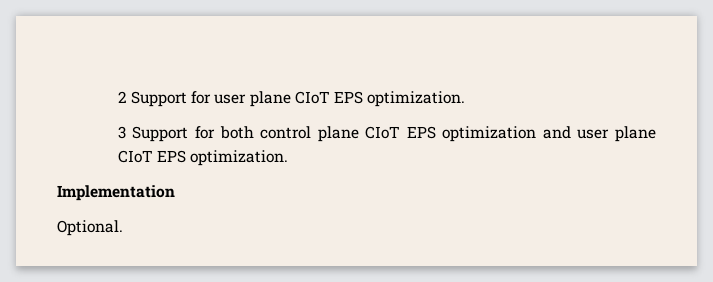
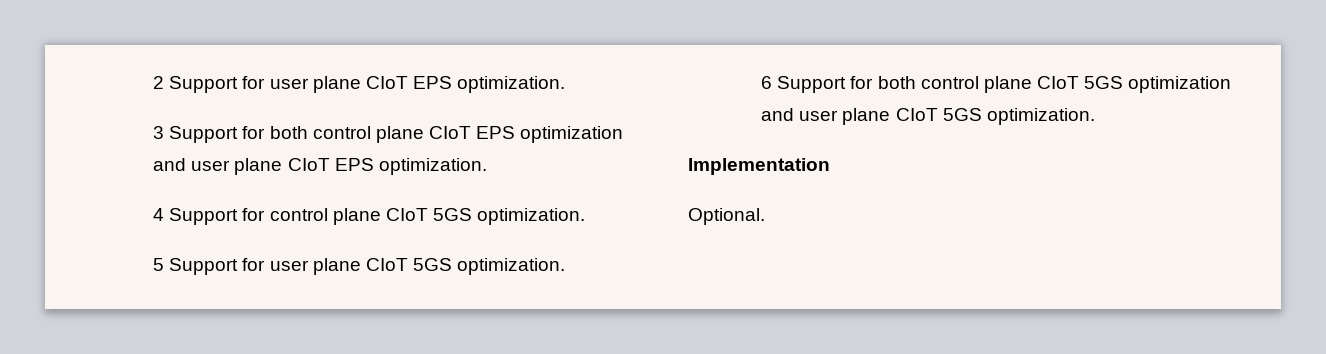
+ 4 Support for control plane CIoT 5GS optimization.
+ 5 Support for user plane CIoT 5GS optimization.
+ 6 Support for both control plane CIoT 5GS optimization and user plane CIoT 5GS optimization.

